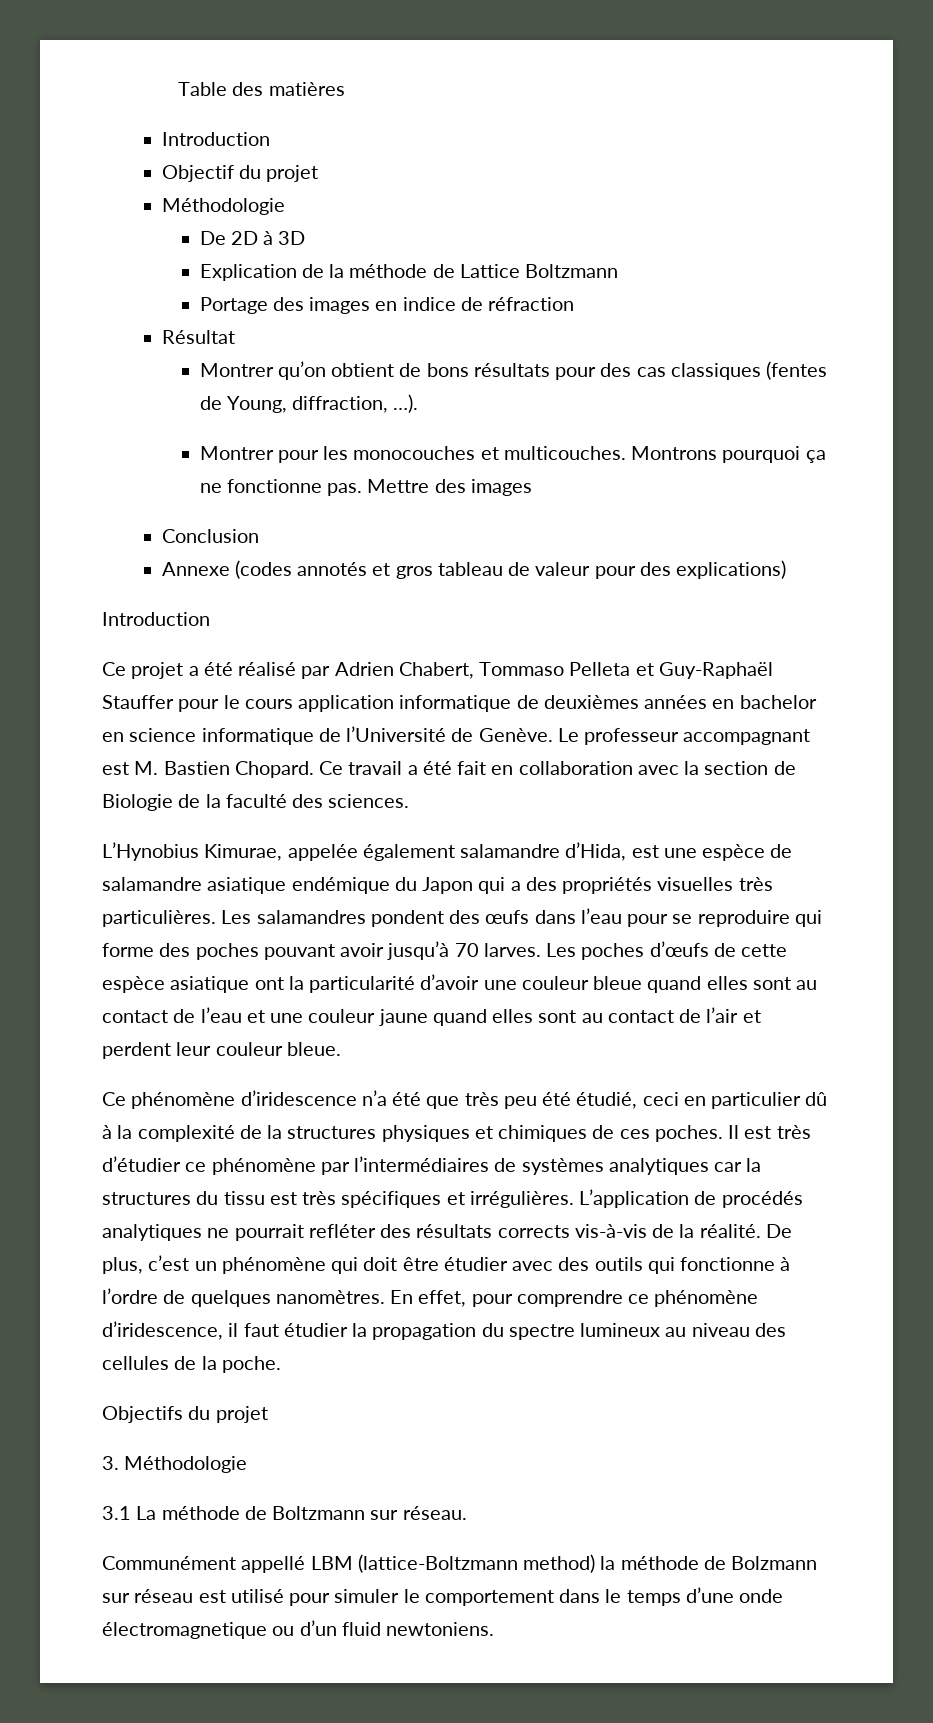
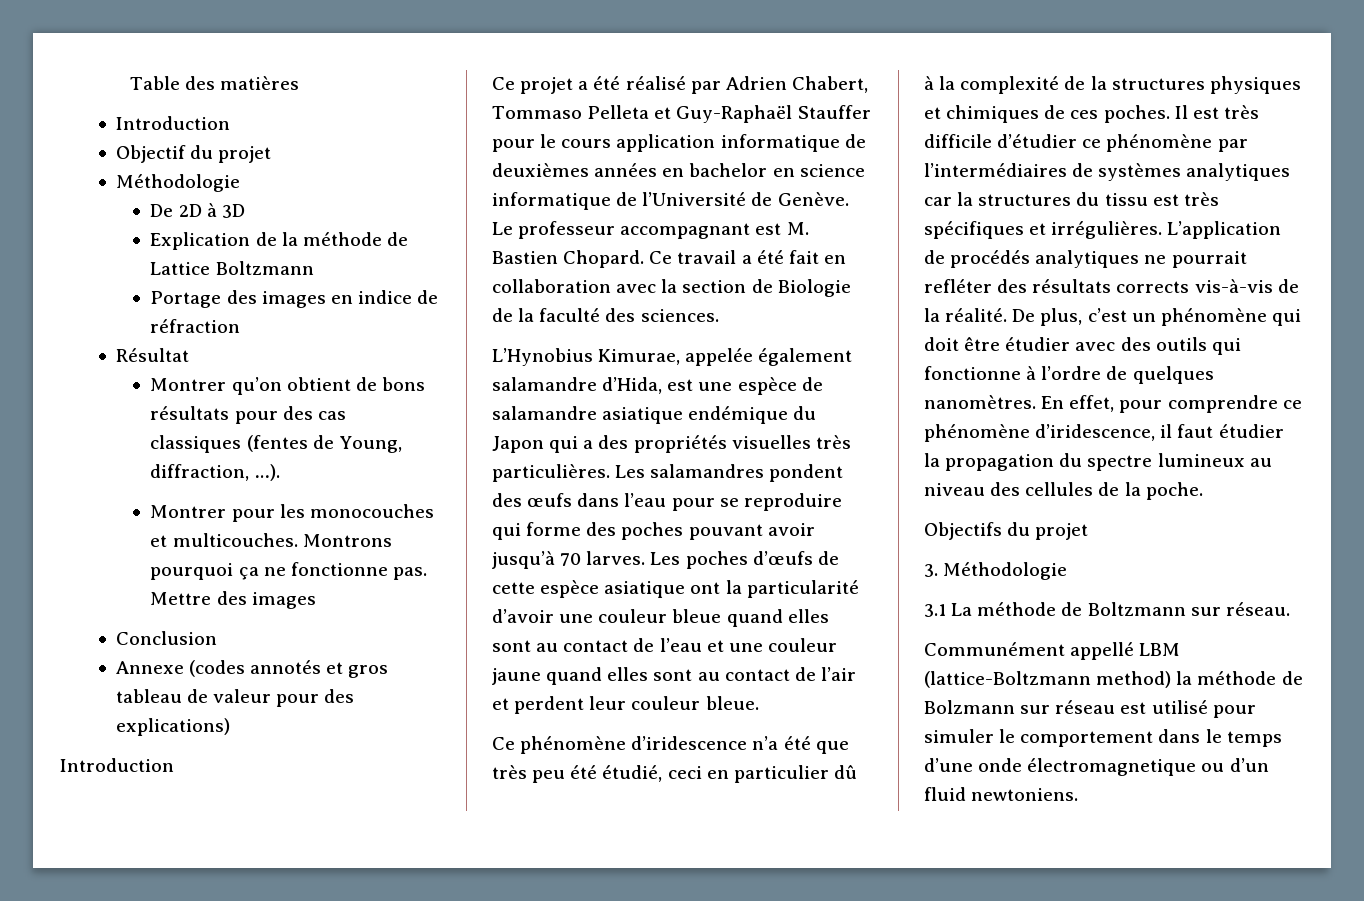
- Il est très d’étudier ce phénomène par l’intermédiaires de systèmes analytiques car la structures du tissu est très spécifiques et irrégulières.
+ Il est très difficile d’étudier ce phénomène par l’intermédiaires de systèmes analytiques car la structures du tissu est très spécifiques et irrégulières.

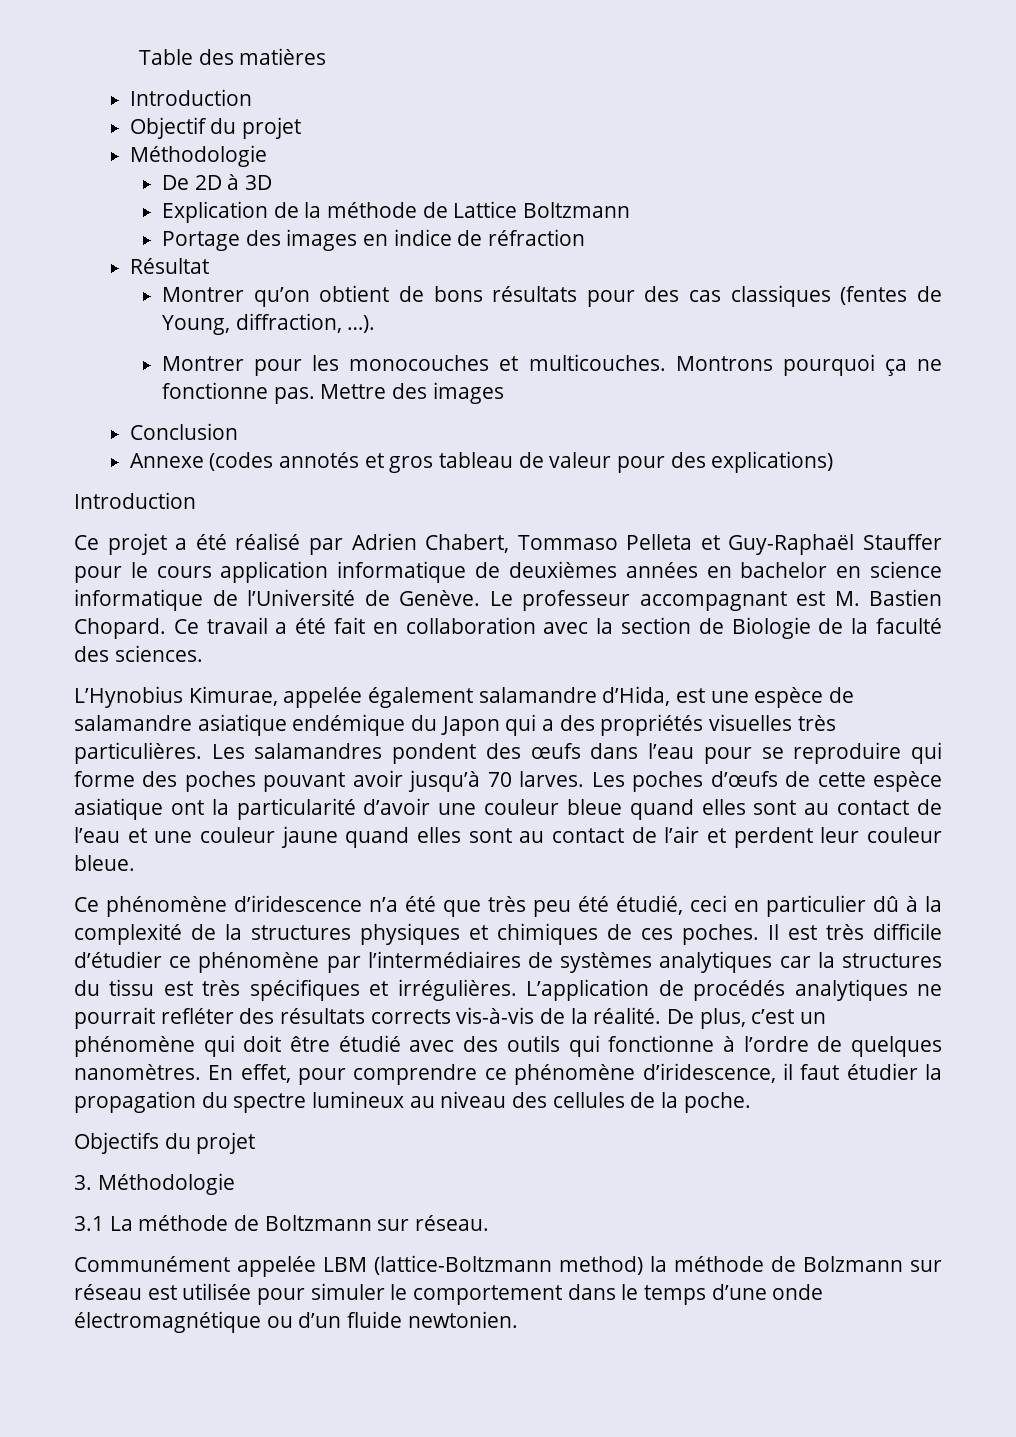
- De plus, c’est un phénomène qui doit être étudier avec des outils qui fonctionne à l’ordre de quelques nanomètres.
+ De plus, c’est un phénomène qui doit être étudié avec des outils qui fonctionne à l’ordre de quelques nanomètres.
- Communément appellé LBM (lattice-Boltzmann method) la méthode de Bolzmann sur réseau est utilisé pour simuler le comportement dans le temps d’une onde électromagnetique ou d’un fluid newtoniens.
+ Communément appelée LBM (lattice-Boltzmann method) la méthode de Bolzmann sur réseau est utilisée pour simuler le comportement dans le temps d’une onde électromagnétique ou d’un fluide newtonien.

